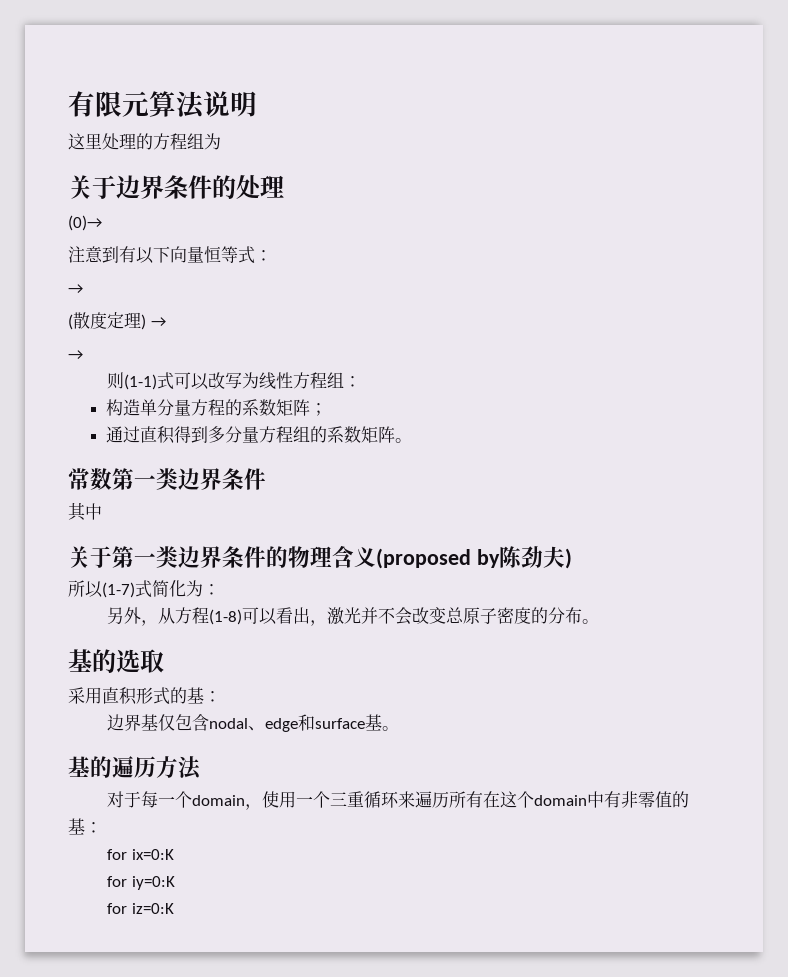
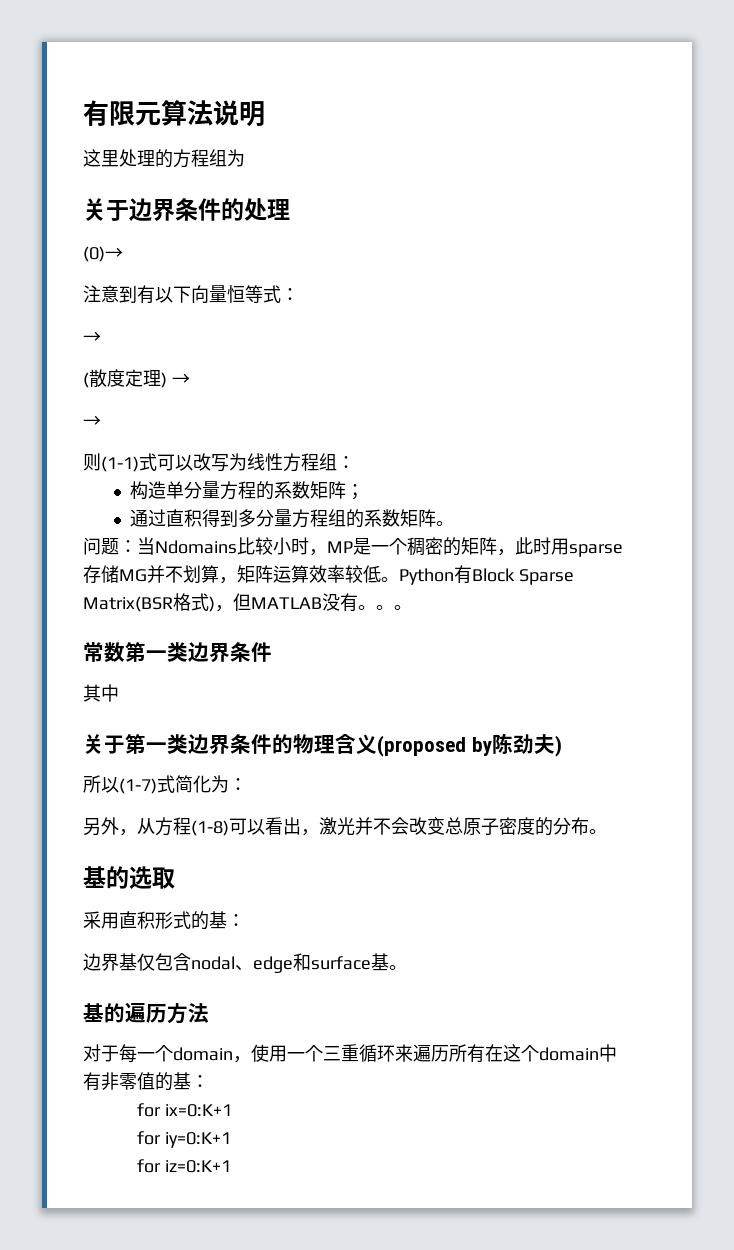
+ 问题：当Ndomains比较小时，MP是一个稠密的矩阵，此时用sparse存储MG并不划算，矩阵运算效率较低。Python有Block Sparse Matrix(BSR格式)，但MATLAB没有。。。
- for ix=0:K
- for iy=0:K
- for iz=0:K
+ for ix=0:K+1
+ for iy=0:K+1
+ for iz=0:K+1

